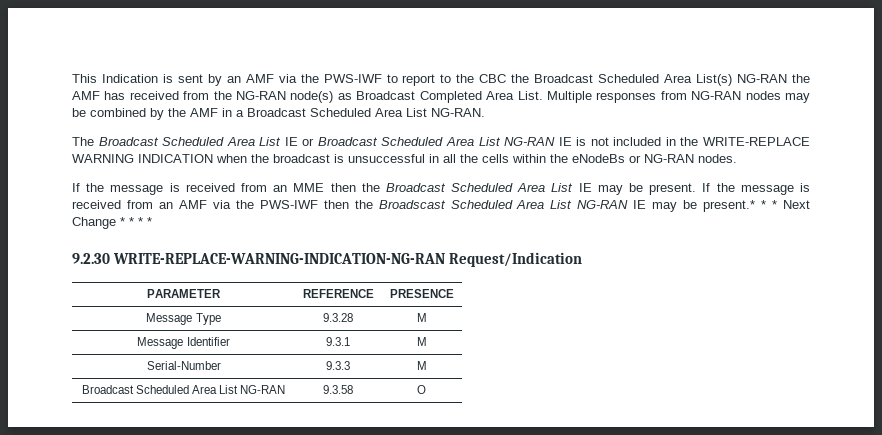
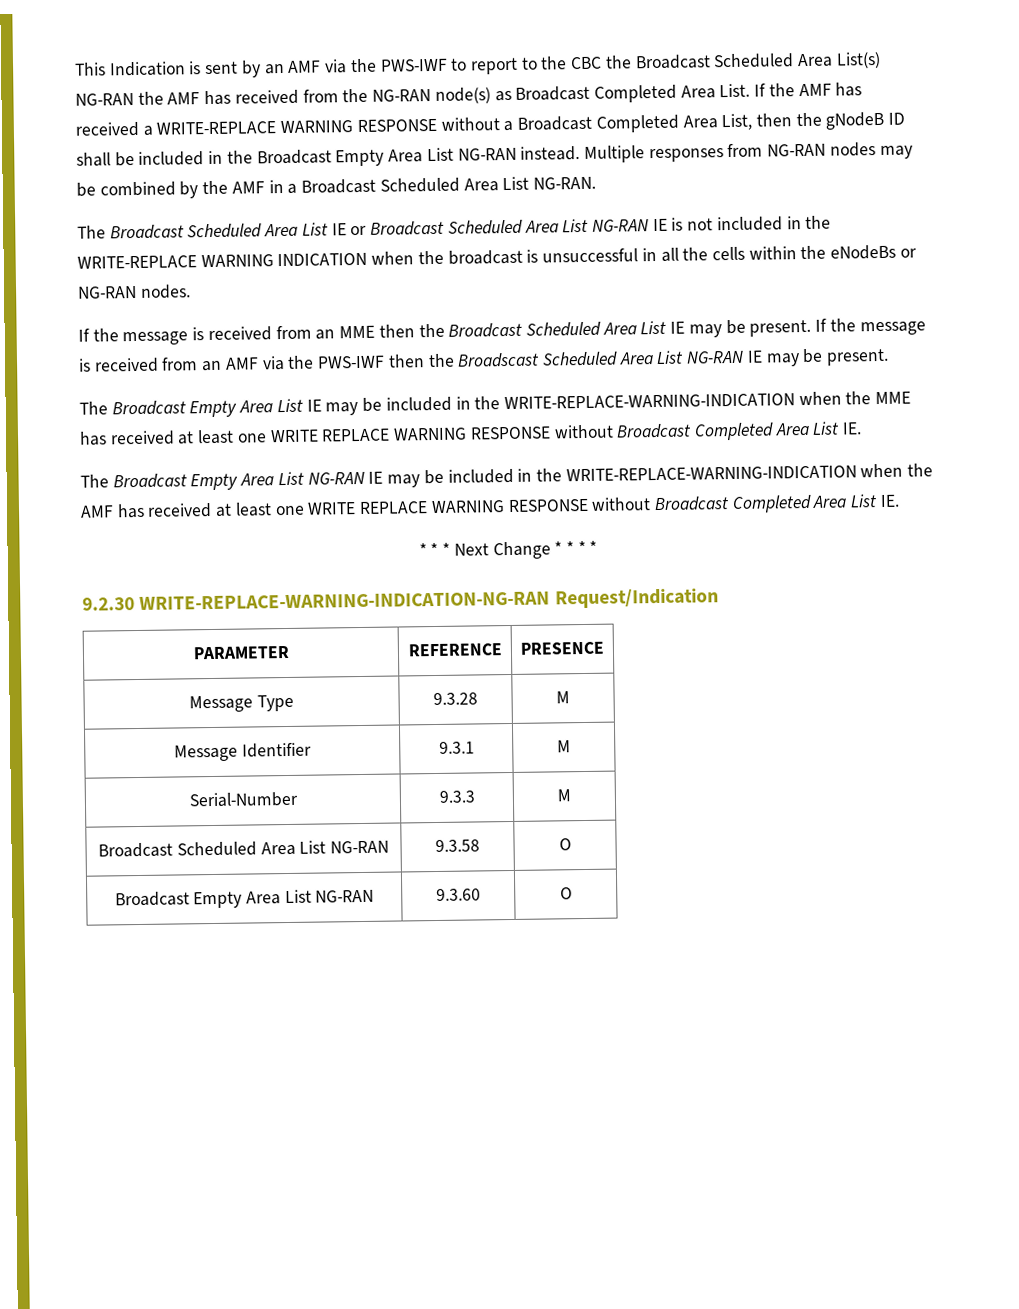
+ If the AMF has received a WRITE-REPLACE WARNING RESPONSE without a Broadcast Completed Area List, then the gNodeB ID shall be included in the Broadcast Empty Area List NG-RAN instead.
- If the message is received from an AMF via the PWS-IWF then the Broadscast Scheduled Area List NG-RAN IE may be present.* * * Next Change * * * *
+ If the message is received from an AMF via the PWS-IWF then the Broadscast Scheduled Area List NG-RAN IE may be present.
+ The Broadcast Empty Area List IE may be included in the WRITE-REPLACE-WARNING-INDICATION when the MME has received at least one WRITE REPLACE WARNING RESPONSE without Broadcast Completed Area List IE.
+ The Broadcast Empty Area List NG-RAN IE may be included in the WRITE-REPLACE-WARNING-INDICATION when the AMF has received at least one WRITE REPLACE WARNING RESPONSE without Broadcast Completed Area List IE.
+ * * * Next Change * * * *
+ Broadcast Empty Area List NG-RAN | 9.3.60 | O

